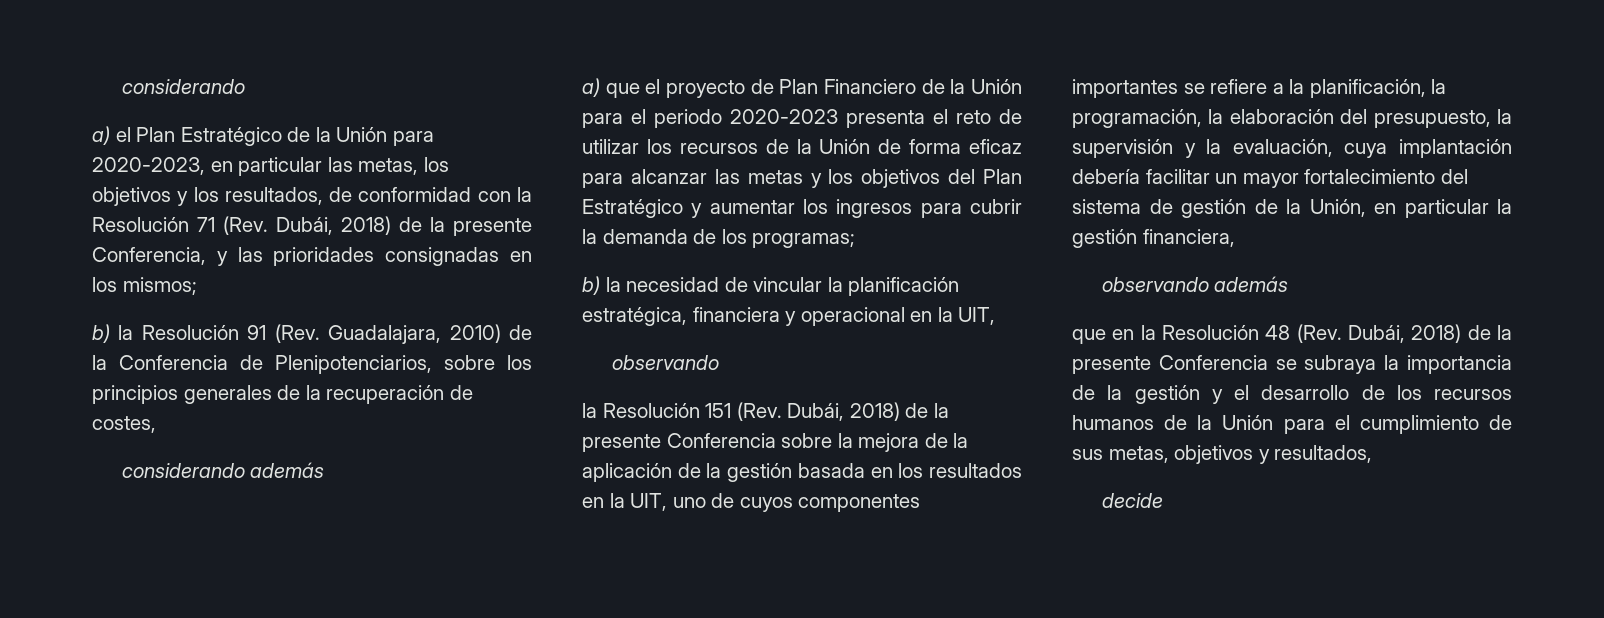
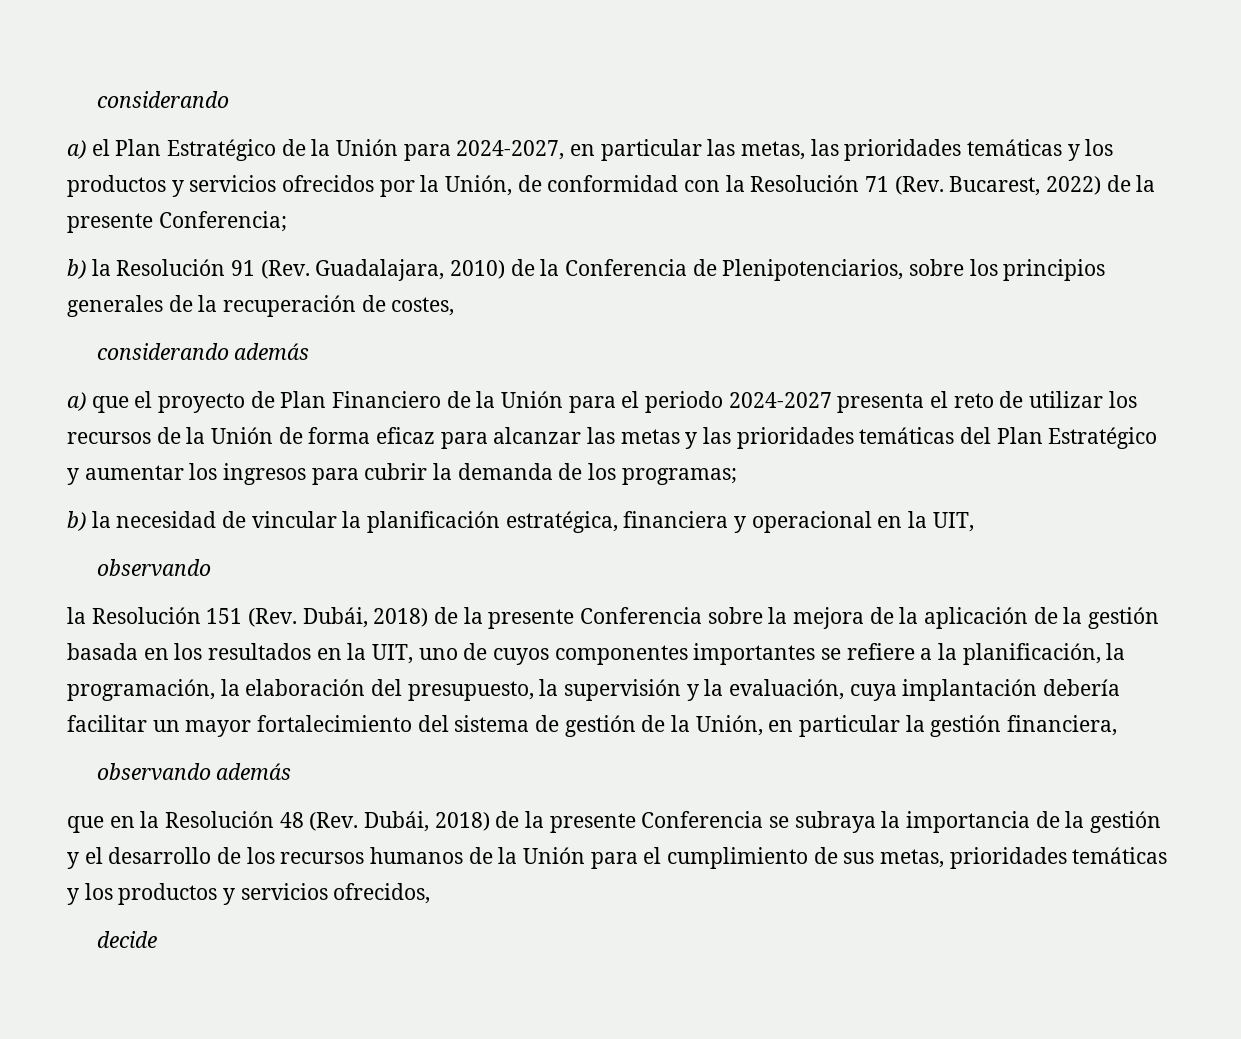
- a) el Plan Estratégico de la Unión para 2020-2023, en particular las metas, los objetivos y los resultados, de conformidad con la Resolución 71 (Rev. Dubái, 2018) de la presente Conferencia, y las prioridades consignadas en los mismos;
+ a) el Plan Estratégico de la Unión para 2024-2027, en particular las metas, las prioridades temáticas y los productos y servicios ofrecidos por la Unión, de conformidad con la Resolución 71 (Rev. Bucarest, 2022) de la presente Conferencia;
- a) que el proyecto de Plan Financiero de la Unión para el periodo 2020-2023 presenta el reto de utilizar los recursos de la Unión de forma eficaz para alcanzar las metas y los objetivos del Plan Estratégico y aumentar los ingresos para cubrir la demanda de los programas;
+ a) que el proyecto de Plan Financiero de la Unión para el periodo 2024-2027 presenta el reto de utilizar los recursos de la Unión de forma eficaz para alcanzar las metas y las prioridades temáticas del Plan Estratégico y aumentar los ingresos para cubrir la demanda de los programas;
- que en la Resolución 48 (Rev. Dubái, 2018) de la presente Conferencia se subraya la importancia de la gestión y el desarrollo de los recursos humanos de la Unión para el cumplimiento de sus metas, objetivos y resultados,
+ que en la Resolución 48 (Rev. Dubái, 2018) de la presente Conferencia se subraya la importancia de la gestión y el desarrollo de los recursos humanos de la Unión para el cumplimiento de sus metas, prioridades temáticas y los productos y servicios ofrecidos,

